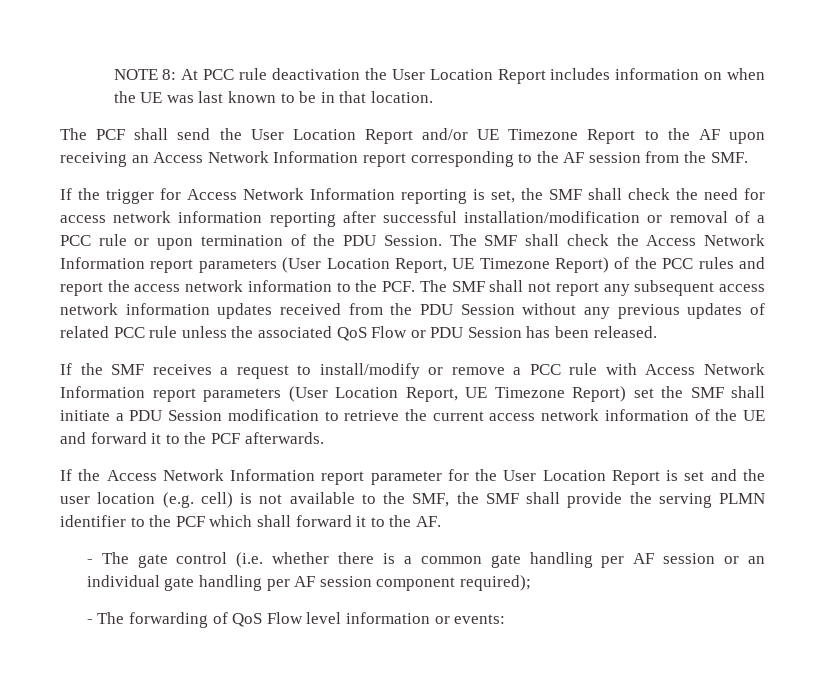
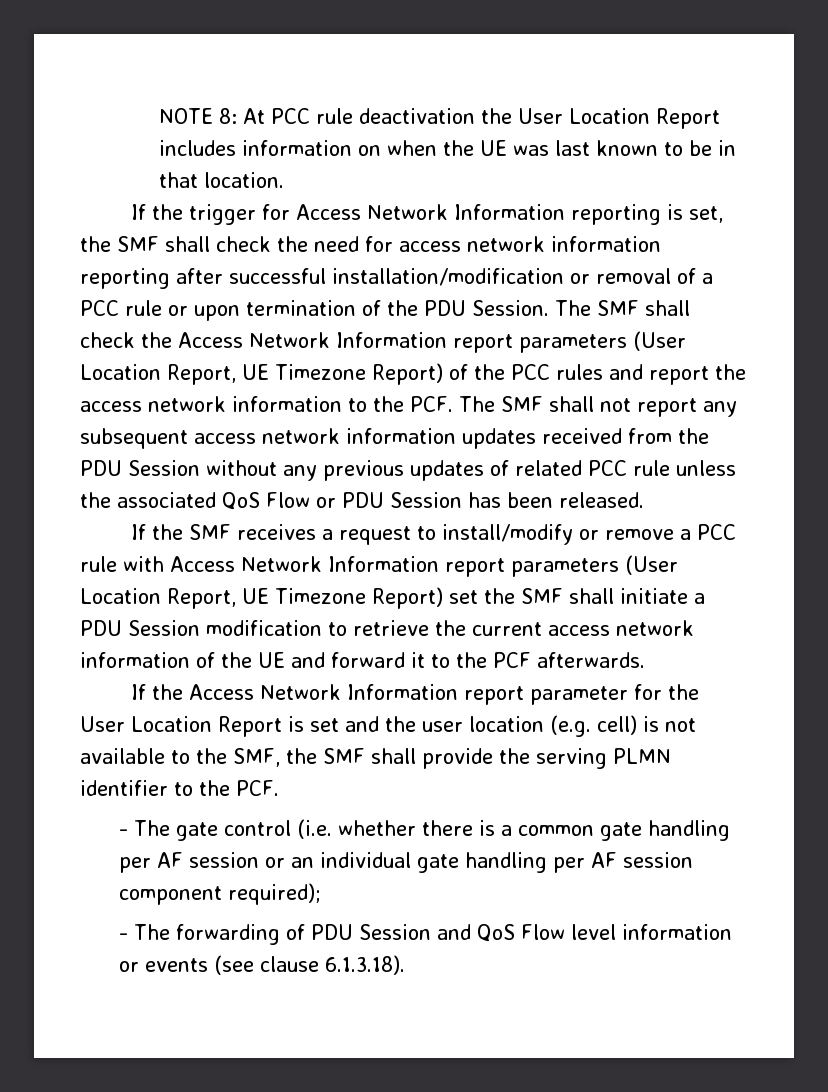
- The PCF shall send the User Location Report and/or UE Timezone Report to the AF upon receiving an Access Network Information report corresponding to the AF session from the SMF.
- If the Access Network Information report parameter for the User Location Report is set and the user location (e.g. cell) is not available to the SMF, the SMF shall provide the serving PLMN identifier to the PCF which shall forward it to the AF.
+ If the Access Network Information report parameter for the User Location Report is set and the user location (e.g. cell) is not available to the SMF, the SMF shall provide the serving PLMN identifier to the PCF.
- - The forwarding of QoS Flow level information or events:
+ - The forwarding of PDU Session and QoS Flow level information or events (see clause 6.1.3.18).

